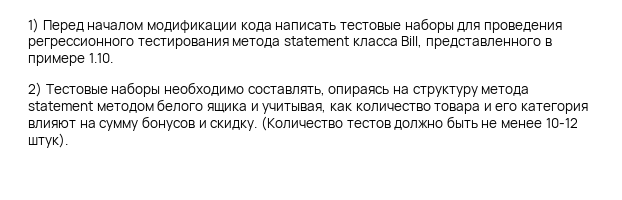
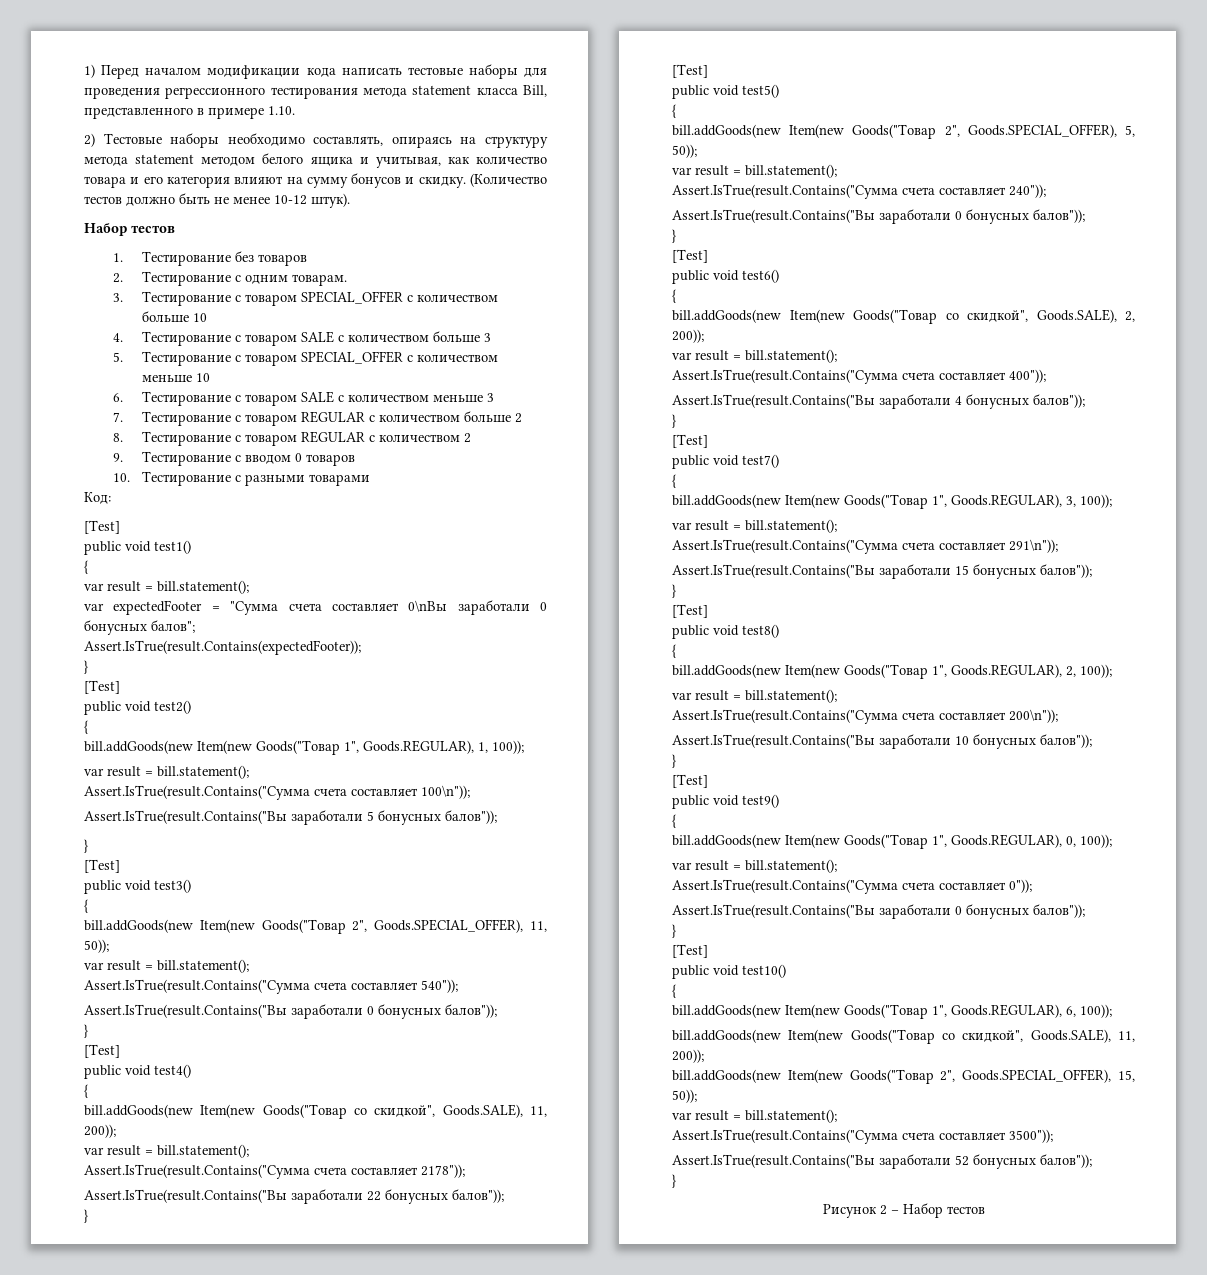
  (Количество тестов должно быть не менее 10-12 штук).
+ Набор тестов
+ 1. Тестирование без товаров
+ 2. Тестирование с одним товарам.
+ 3. Тестирование с товаром SPECIAL_OFFER с количеством больше 10
+ 4. Тестирование с товаром SALE с количеством больше 3
+ 5. Тестирование с товаром SPECIAL_OFFER с количеством меньше 10
+ 6. Тестирование с товаром SALE с количеством меньше 3
+ 7. Тестирование с товаром REGULAR с количеством больше 2
+ 8. Тестирование с товаром REGULAR с количеством 2
+ 9. Тестирование c вводом 0 товаров
+ 10. Тестирование с разными товарами
+ Код:
+ [Test]
+ public void test1()
+ {
+ var result = bill.statement();
+ var expectedFooter = "Сумма счета составляет 0\nВы заработали 0 бонусных балов";
+ Assert.IsTrue(result.Contains(expectedFooter));
+ }
+ [Test]
+ public void test2()
+ {
+ bill.addGoods(new Item(new Goods("Товар 1", Goods.REGULAR), 1, 100));
+ var result = bill.statement();
+ Assert.IsTrue(result.Contains("Сумма счета составляет 100\n"));
+ Assert.IsTrue(result.Contains("Вы заработали 5 бонусных балов"));
+ }
+ [Test]
+ public void test3()
+ {
+ bill.addGoods(new Item(new Goods("Товар 2", Goods.SPECIAL_OFFER), 11, 50));
+ var result = bill.statement();
+ Assert.IsTrue(result.Contains("Сумма счета составляет 540"));
+ Assert.IsTrue(result.Contains("Вы заработали 0 бонусных балов"));
+ }
+ [Test]
+ public void test4()
+ {
+ bill.addGoods(new Item(new Goods("Товар со скидкой", Goods.SALE), 11, 200));
+ var result = bill.statement();
+ Assert.IsTrue(result.Contains("Сумма счета составляет 2178"));
+ Assert.IsTrue(result.Contains("Вы заработали 22 бонусных балов"));
+ }
+ [Test]
+ public void test5()
+ {
+ bill.addGoods(new Item(new Goods("Товар 2", Goods.SPECIAL_OFFER), 5, 50));
+ var result = bill.statement();
+ Assert.IsTrue(result.Contains("Сумма счета составляет 240"));
+ Assert.IsTrue(result.Contains("Вы заработали 0 бонусных балов"));
+ }
+ [Test]
+ public void test6()
+ {
+ bill.addGoods(new Item(new Goods("Товар со скидкой", Goods.SALE), 2, 200));
+ var result = bill.statement();
+ Assert.IsTrue(result.Contains("Сумма счета составляет 400"));
+ Assert.IsTrue(result.Contains("Вы заработали 4 бонусных балов"));
+ }
+ [Test]
+ public void test7()
+ {
+ bill.addGoods(new Item(new Goods("Товар 1", Goods.REGULAR), 3, 100));
+ var result = bill.statement();
+ Assert.IsTrue(result.Contains("Сумма счета составляет 291\n"));
+ Assert.IsTrue(result.Contains("Вы заработали 15 бонусных балов"));
+ }
+ [Test]
+ public void test8()
+ {
+ bill.addGoods(new Item(new Goods("Товар 1", Goods.REGULAR), 2, 100));
+ var result = bill.statement();
+ Assert.IsTrue(result.Contains("Сумма счета составляет 200\n"));
+ Assert.IsTrue(result.Contains("Вы заработали 10 бонусных балов"));
+ }
+ [Test]
+ public void test9()
+ {
+ bill.addGoods(new Item(new Goods("Товар 1", Goods.REGULAR), 0, 100));
+ var result = bill.statement();
+ Assert.IsTrue(result.Contains("Сумма счета составляет 0"));
+ Assert.IsTrue(result.Contains("Вы заработали 0 бонусных балов"));
+ }
+ [Test]
+ public void test10()
+ {
+ bill.addGoods(new Item(new Goods("Товар 1", Goods.REGULAR), 6, 100));
+ bill.addGoods(new Item(new Goods("Товар со скидкой", Goods.SALE), 11, 200));
+ bill.addGoods(new Item(new Goods("Товар 2", Goods.SPECIAL_OFFER), 15, 50));
+ var result = bill.statement();
+ Assert.IsTrue(result.Contains("Сумма счета составляет 3500"));
+ Assert.IsTrue(result.Contains("Вы заработали 52 бонусных балов"));
+ }
+ Рисунок 2 – Набор тестов

